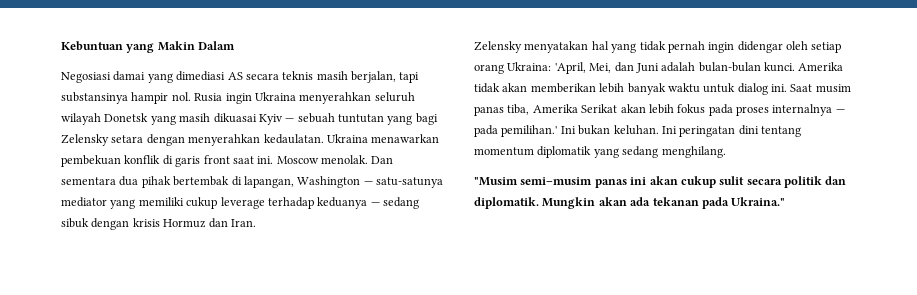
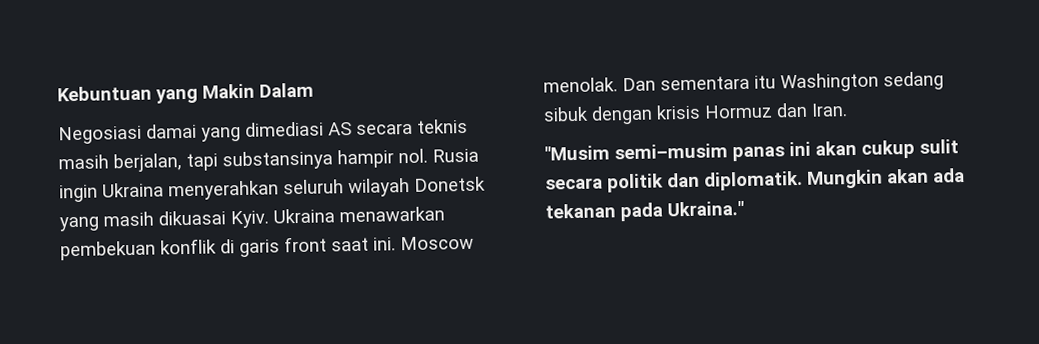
- Rusia ingin Ukraina menyerahkan seluruh wilayah Donetsk yang masih dikuasai Kyiv — sebuah tuntutan yang bagi Zelensky setara dengan menyerahkan kedaulatan.
+ Rusia ingin Ukraina menyerahkan seluruh wilayah Donetsk yang masih dikuasai Kyiv.
- Dan sementara dua pihak bertembak di lapangan, Washington — satu-satunya mediator yang memiliki cukup leverage terhadap keduanya — sedang sibuk dengan krisis Hormuz dan Iran.
+ Dan sementara itu Washington sedang sibuk dengan krisis Hormuz dan Iran.
- Zelensky menyatakan hal yang tidak pernah ingin didengar oleh setiap orang Ukraina: 'April, Mei, dan Juni adalah bulan-bulan kunci. Amerika tidak akan memberikan lebih banyak waktu untuk dialog ini. Saat musim panas tiba, Amerika Serikat akan lebih fokus pada proses internalnya — pada pemilihan.' Ini bukan keluhan. Ini peringatan dini tentang momentum diplomatik yang sedang menghilang.

